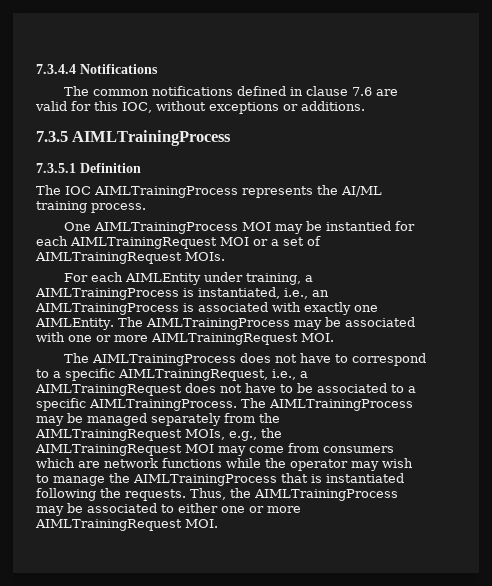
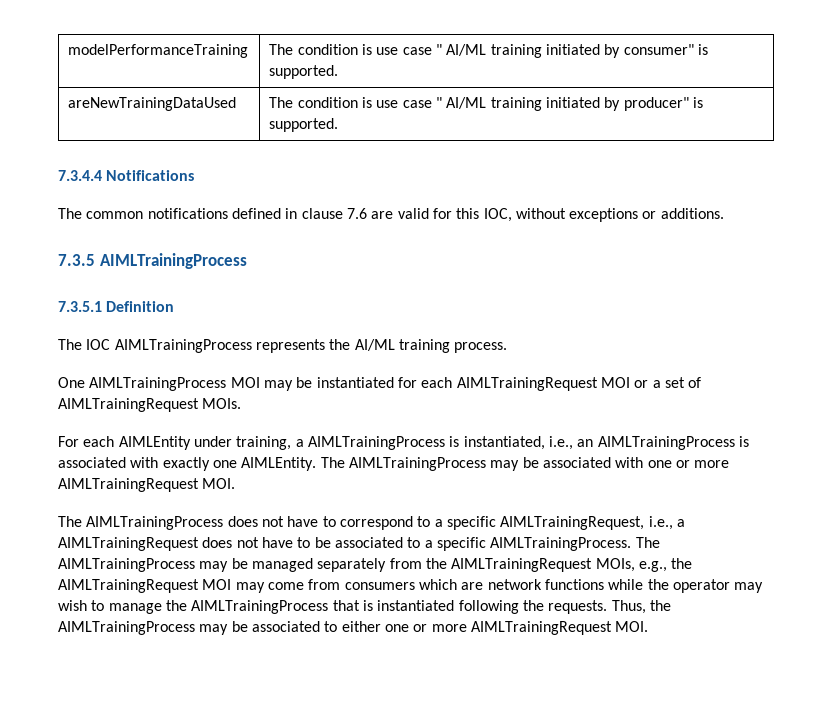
+ modelPerformanceTraining | The condition is use case " AI/ML training initiated by consumer" is supported.
+ areNewTrainingDataUsed | The condition is use case " AI/ML training initiated by producer" is supported.
- One AIMLTrainingProcess MOI may be instantied for each AIMLTrainingRequest MOI or a set of AIMLTrainingRequest MOIs.
+ One AIMLTrainingProcess MOI may be instantiated for each AIMLTrainingRequest MOI or a set of AIMLTrainingRequest MOIs.

